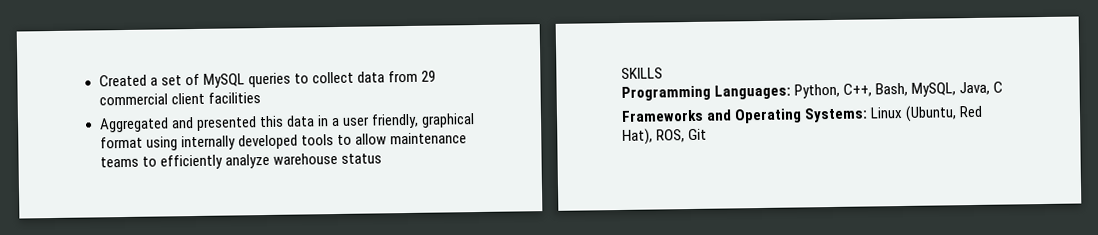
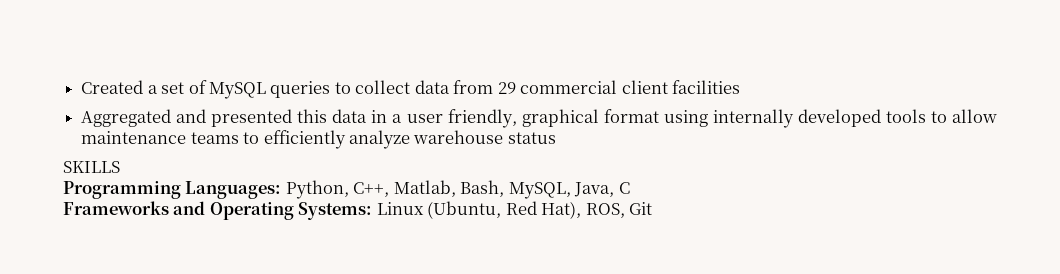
- Programming Languages: Python, C++, Bash, MySQL, Java, C
+ Programming Languages: Python, C++, Matlab, Bash, MySQL, Java, C

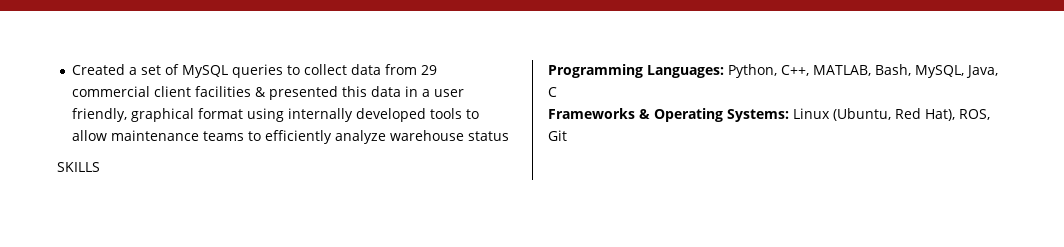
- Created a set of MySQL queries to collect data from 29 commercial client facilities
- Aggregated and presented this data in a user friendly, graphical format using internally developed tools to allow maintenance teams to efficiently analyze warehouse status
+ Created a set of MySQL queries to collect data from 29 commercial client facilities & presented this data in a user friendly, graphical format using internally developed tools to allow maintenance teams to efficiently analyze warehouse status
- Programming Languages: Python, C++, Matlab, Bash, MySQL, Java, C
+ Programming Languages: Python, C++, MATLAB, Bash, MySQL, Java, C
- Frameworks and Operating Systems: Linux (Ubuntu, Red Hat), ROS, Git
+ Frameworks & Operating Systems: Linux (Ubuntu, Red Hat), ROS, Git

